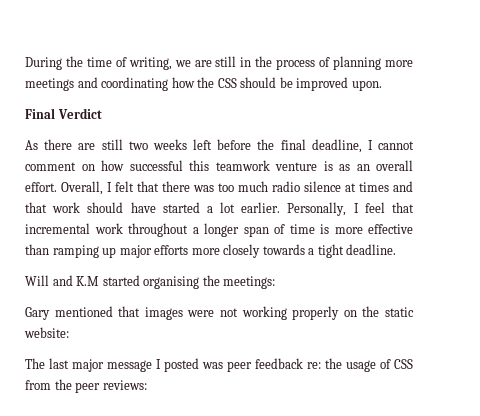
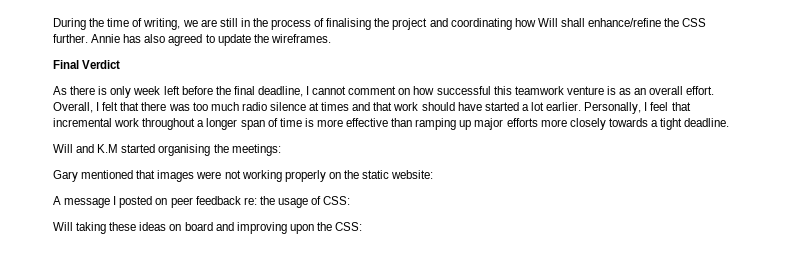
- During the time of writing, we are still in the process of planning more meetings and coordinating how the CSS should be improved upon.
+ During the time of writing, we are still in the process of finalising the project and coordinating how Will shall enhance/refine the CSS further. Annie has also agreed to update the wireframes.
- As there are still two weeks left before the final deadline, I cannot comment on how successful this teamwork venture is as an overall effort.
+ As there is only week left before the final deadline, I cannot comment on how successful this teamwork venture is as an overall effort.
- The last major message I posted was peer feedback re: the usage of CSS from the peer reviews:
+ A message I posted on peer feedback re: the usage of CSS:
+ Will taking these ideas on board and improving upon the CSS:

